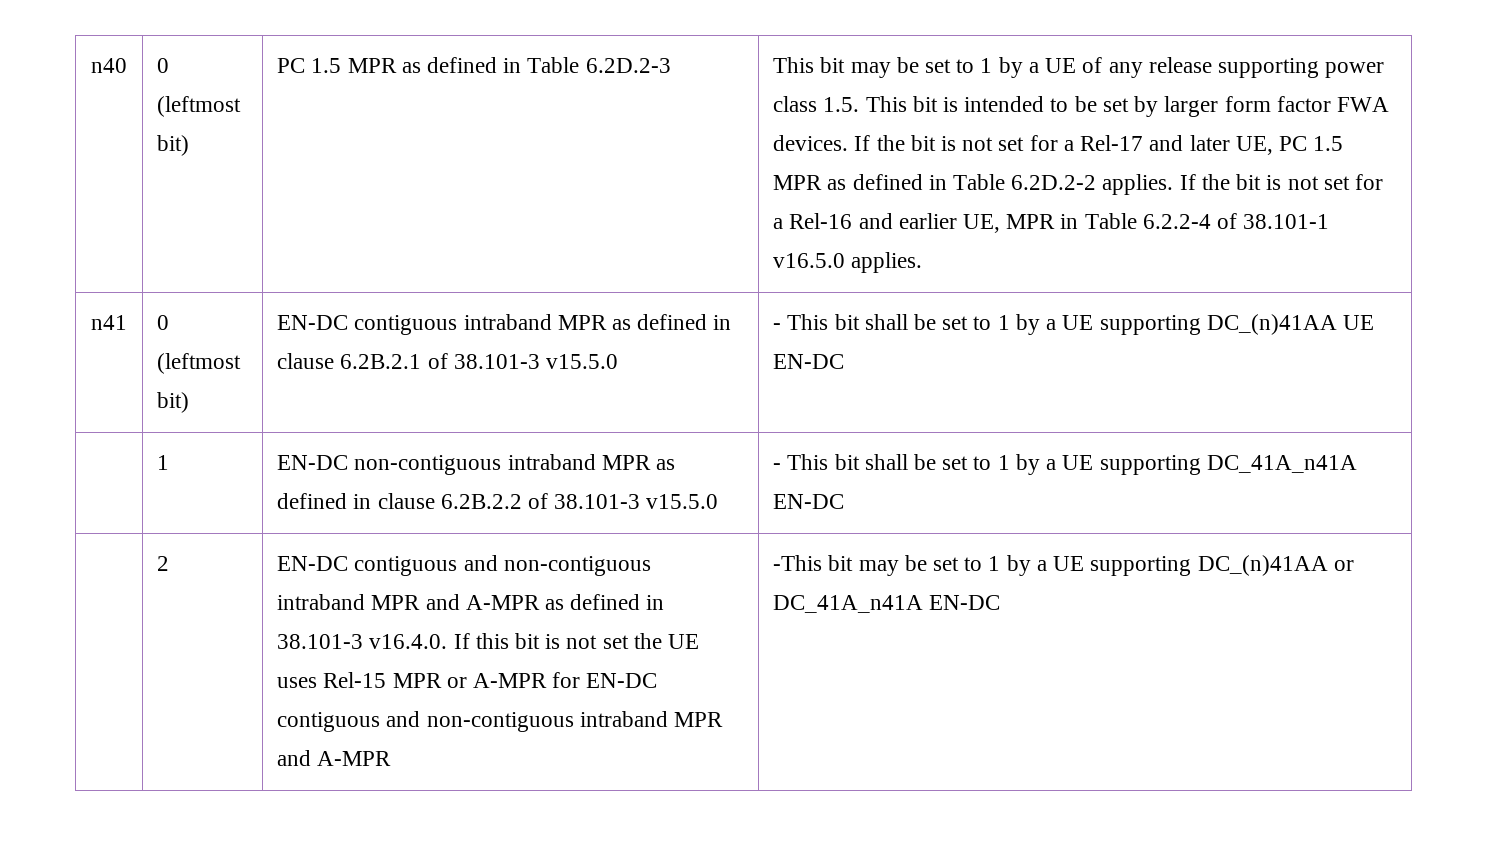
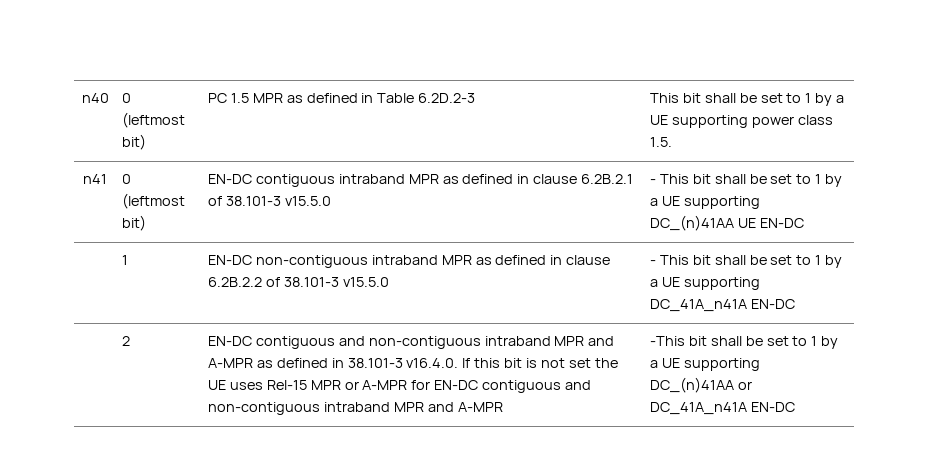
- This bit may be set to 1 by a UE of any release supporting power class 1.5. This bit is intended to be set by larger form factor FWA devices. If the bit is not set for a Rel-17 and later UE, PC 1.5 MPR as defined in Table 6.2D.2-2 applies. If the bit is not set for a Rel-16 and earlier UE, MPR in Table 6.2.2-4 of 38.101-1 v16.5.0 applies.
+ This bit shall be set to 1 by a UE supporting power class 1.5.
- -This bit may be set to 1 by a UE supporting DC_(n)41AA or DC_41A_n41A EN-DC
+ -This bit shall be set to 1 by a UE supporting DC_(n)41AA or DC_41A_n41A EN-DC

